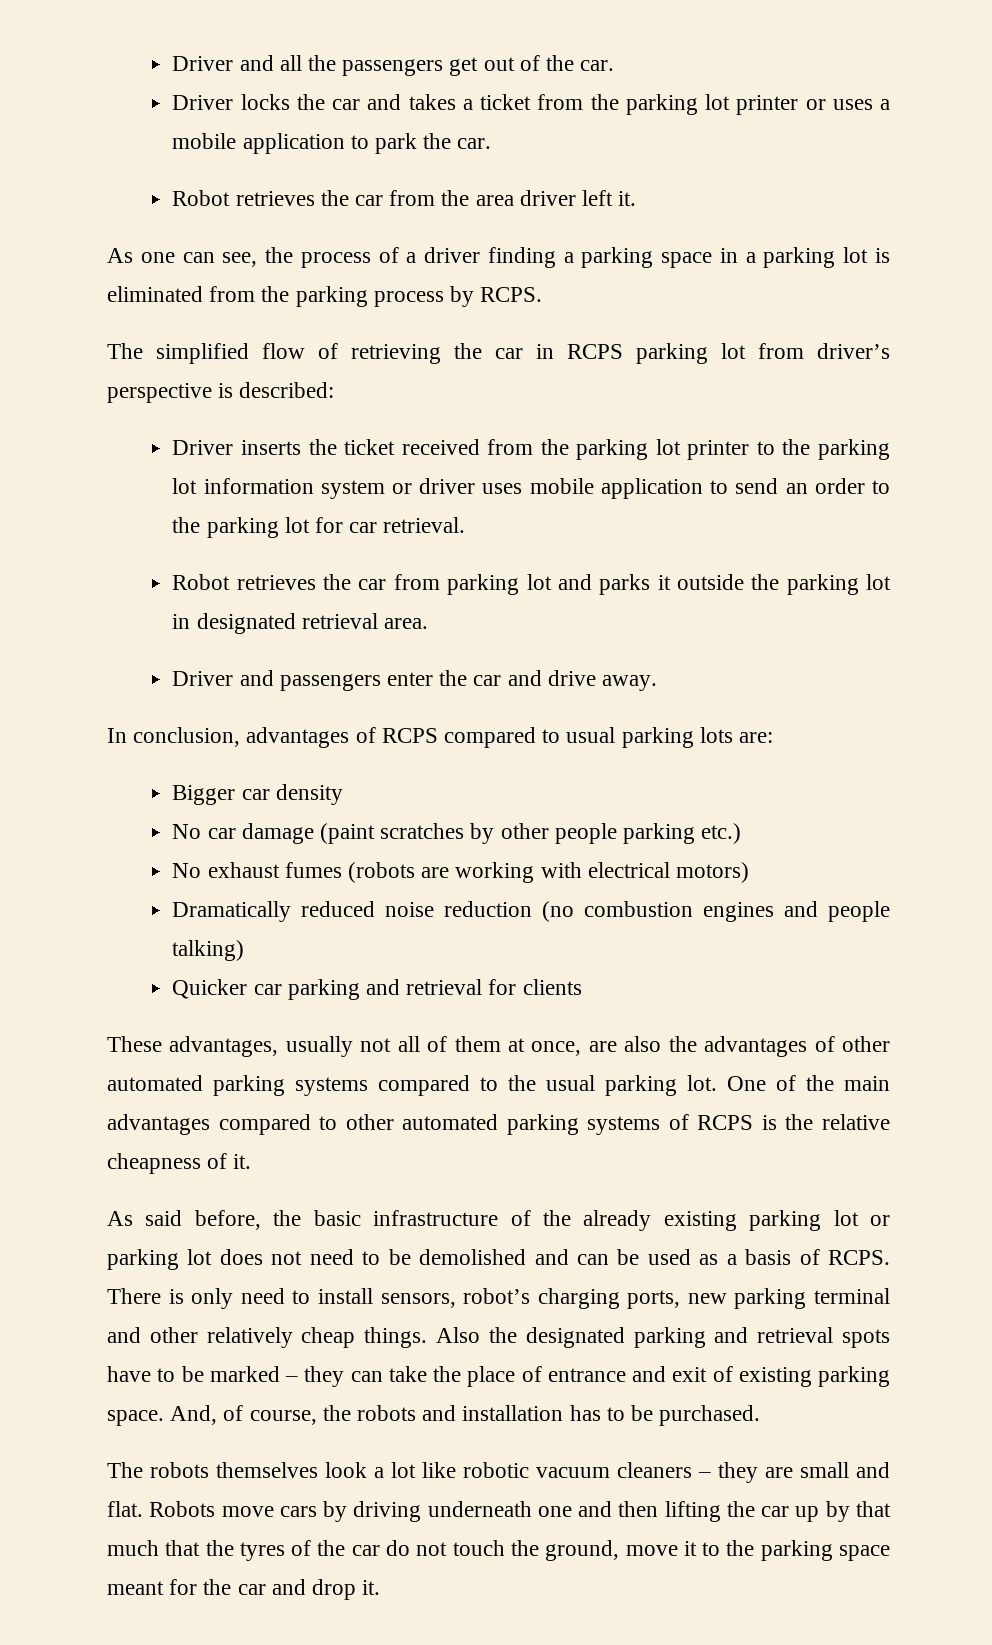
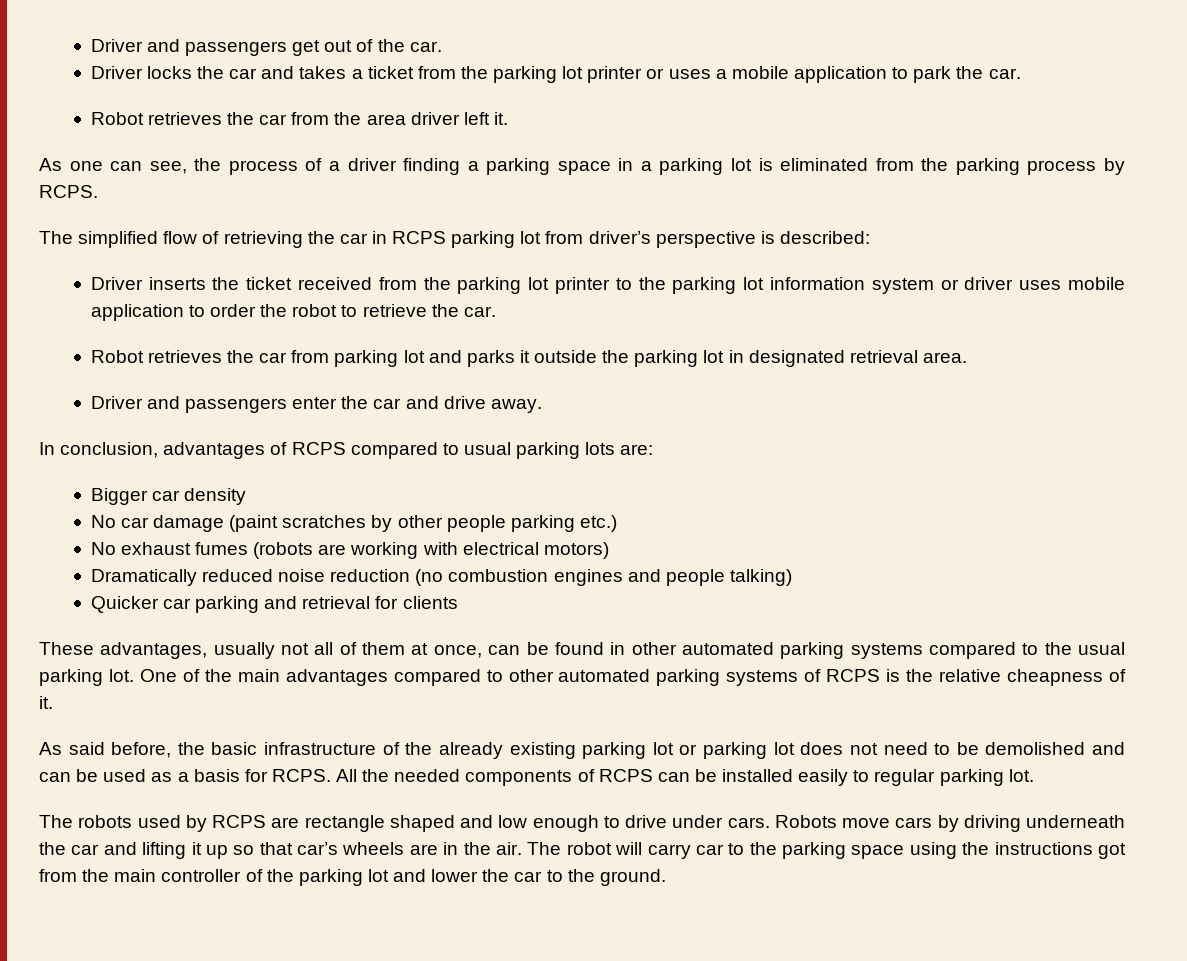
- Driver and all the passengers get out of the car.
+ Driver and passengers get out of the car.
- Driver inserts the ticket received from the parking lot printer to the parking lot information system or driver uses mobile application to send an order to the parking lot for car retrieval.
+ Driver inserts the ticket received from the parking lot printer to the parking lot information system or driver uses mobile application to order the robot to retrieve the car.
- These advantages, usually not all of them at once, are also the advantages of other automated parking systems compared to the usual parking lot.
+ These advantages, usually not all of them at once, can be found in other automated parking systems compared to the usual parking lot.
- As said before, the basic infrastructure of the already existing parking lot or parking lot does not need to be demolished and can be used as a basis of RCPS. There is only need to install sensors, robot’s charging ports, new parking terminal and other relatively cheap things. Also the designated parking and retrieval spots have to be marked – they can take the place of entrance and exit of existing parking space. And, of course, the robots and installation has to be purchased.
- The robots themselves look a lot like robotic vacuum cleaners – they are small and flat.
+ As said before, the basic infrastructure of the already existing parking lot or parking lot does not need to be demolished and can be used as a basis for RCPS. All the needed components of RCPS can be installed easily to regular parking lot.
+ The robots used by RCPS are rectangle shaped and low enough to drive under cars.
- Robots move cars by driving underneath one and then lifting the car up by that much that the tyres of the car do not touch the ground, move it to the parking space meant for the car and drop it.
+ Robots move cars by driving underneath the car and lifting it up so that car’s wheels are in the air. The robot will carry car to the parking space using the instructions got from the main controller of the parking lot and lower the car to the ground.

